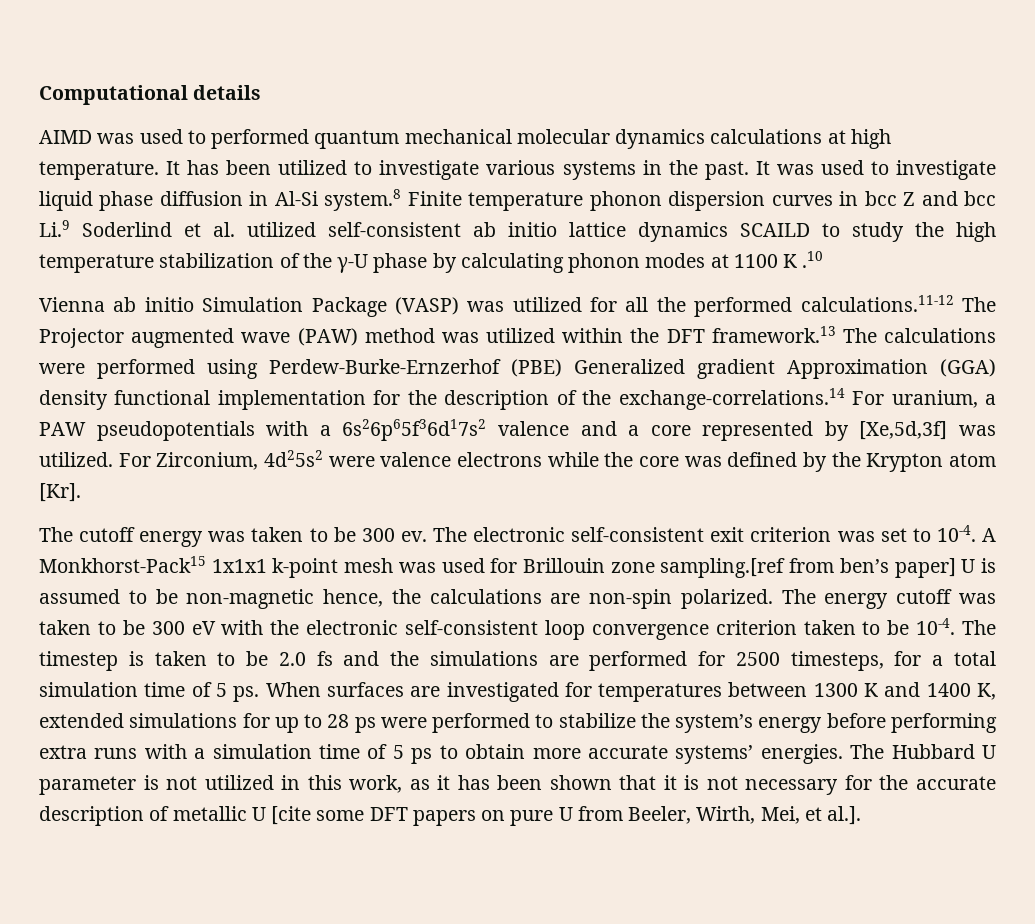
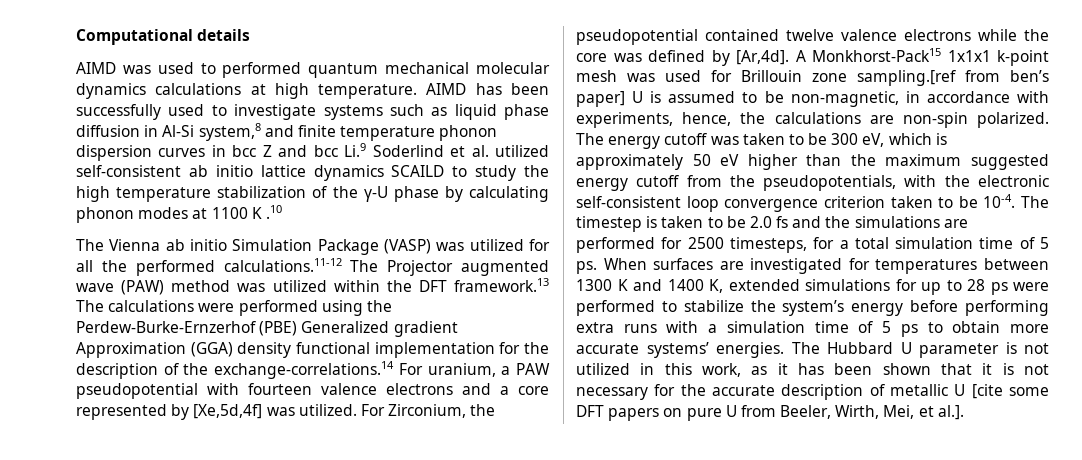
- It has been utilized to investigate various systems in the past. It was used to investigate liquid phase diffusion in Al-Si system.8 Finite temperature phonon dispersion curves in bcc Z and bcc Li.9 Soderlind et al. utilized self-consistent ab initio lattice dynamics SCAILD to study the high temperature stabilization of the γ-U phase by calculating phonon modes at 1100 K .10
+ AIMD has been successfully used to investigate systems such as liquid phase diffusion in Al-Si system,8 and finite temperature phonon dispersion curves in bcc Z and bcc Li.9 Soderlind et al. utilized self-consistent ab initio lattice dynamics SCAILD to study the high temperature stabilization of the γ-U phase by calculating phonon modes at 1100 K .10
- Vienna ab initio Simulation Package (VASP) was utilized for all the performed calculations.11-12 The Projector augmented wave (PAW) method was utilized within the DFT framework.13 The calculations were performed using Perdew-Burke-Ernzerhof (PBE) Generalized gradient Approximation (GGA) density functional implementation for the description of the exchange-correlations.14 For uranium, a PAW pseudopotentials with a 6s26p65f36d17s2 valence and a core represented by [Xe,5d,3f] was utilized.
+ The Vienna ab initio Simulation Package (VASP) was utilized for all the performed calculations.11-12 The Projector augmented wave (PAW) method was utilized within the DFT framework.13 The calculations were performed using the Perdew-Burke-Ernzerhof (PBE) Generalized gradient Approximation (GGA) density functional implementation for the description of the exchange-correlations.14 For uranium, a PAW pseudopotential with fourteen valence electrons and a core represented by [Xe,5d,4f] was utilized.
- For Zirconium, 4d25s2 were valence electrons while the core was defined by the Krypton atom [Kr].
- The cutoff energy was taken to be 300 ev. The electronic self-consistent exit criterion was set to 10-4.
+ For Zirconium, the pseudopotential contained twelve valence electrons while the core was defined by [Ar,4d].
- A Monkhorst-Pack15 1x1x1 k-point mesh was used for Brillouin zone sampling.[ref from ben’s paper] U is assumed to be non-magnetic hence, the calculations are non-spin polarized.
+ A Monkhorst-Pack15 1x1x1 k-point mesh was used for Brillouin zone sampling.[ref from ben’s paper] U is assumed to be non-magnetic, in accordance with experiments, hence, the calculations are non-spin polarized.
- The energy cutoff was taken to be 300 eV with the electronic self-consistent loop convergence criterion taken to be 10-4.
+ The energy cutoff was taken to be 300 eV, which is approximately 50 eV higher than the maximum suggested energy cutoff from the pseudopotentials, with the electronic self-consistent loop convergence criterion taken to be 10-4.

